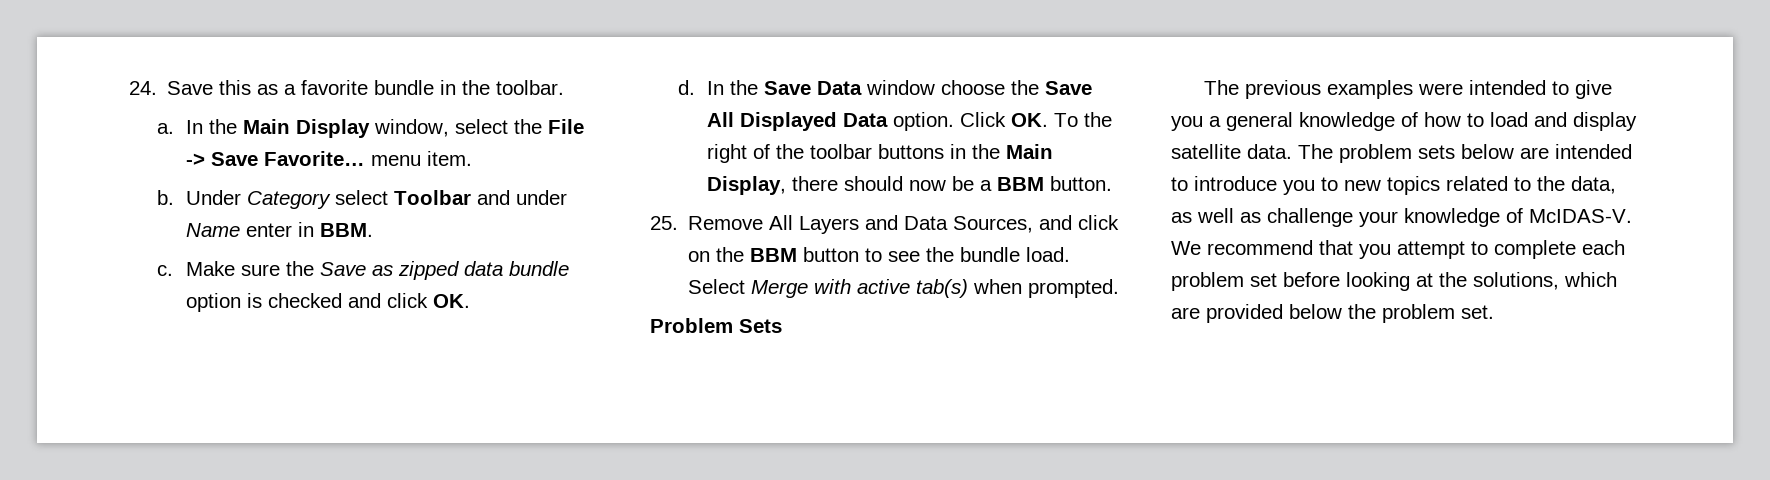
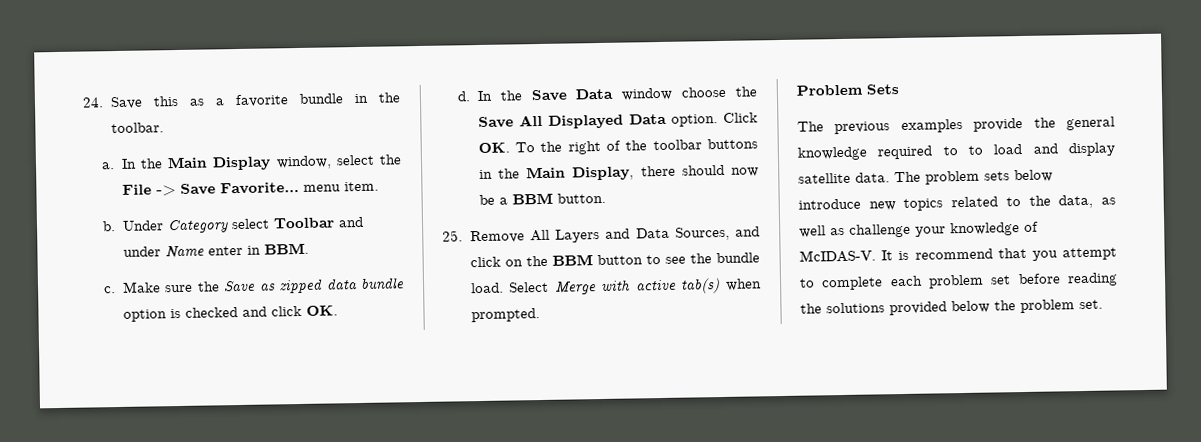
- The previous examples were intended to give you a general knowledge of how to load and display satellite data.
+ The previous examples provide the general knowledge required to to load and display satellite data.
- The problem sets below are intended to introduce you to new topics related to the data, as well as challenge your knowledge of McIDAS-V.
+ The problem sets below introduce new topics related to the data, as well as challenge your knowledge of McIDAS-V.
- We recommend that you attempt to complete each problem set before looking at the solutions, which are provided below the problem set.
+ It is recommend that you attempt to complete each problem set before reading the solutions provided below the problem set.

